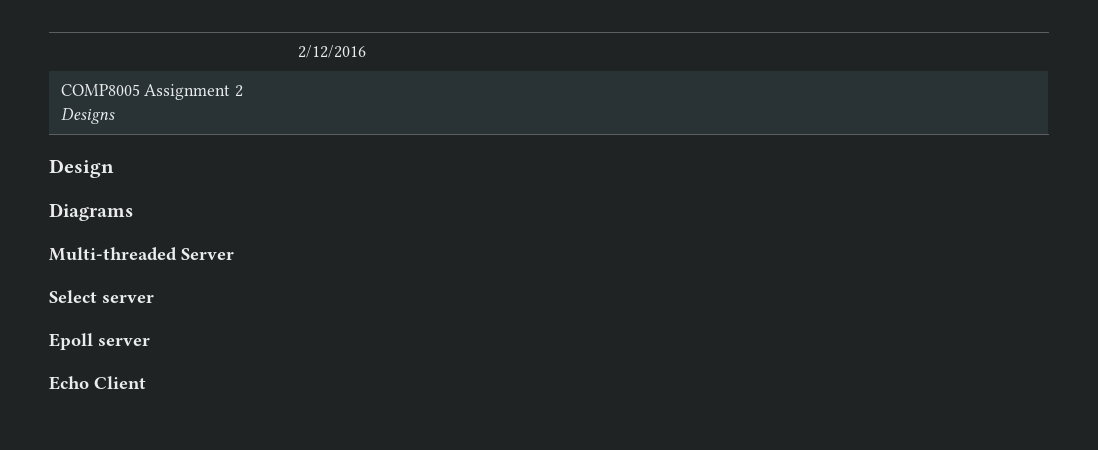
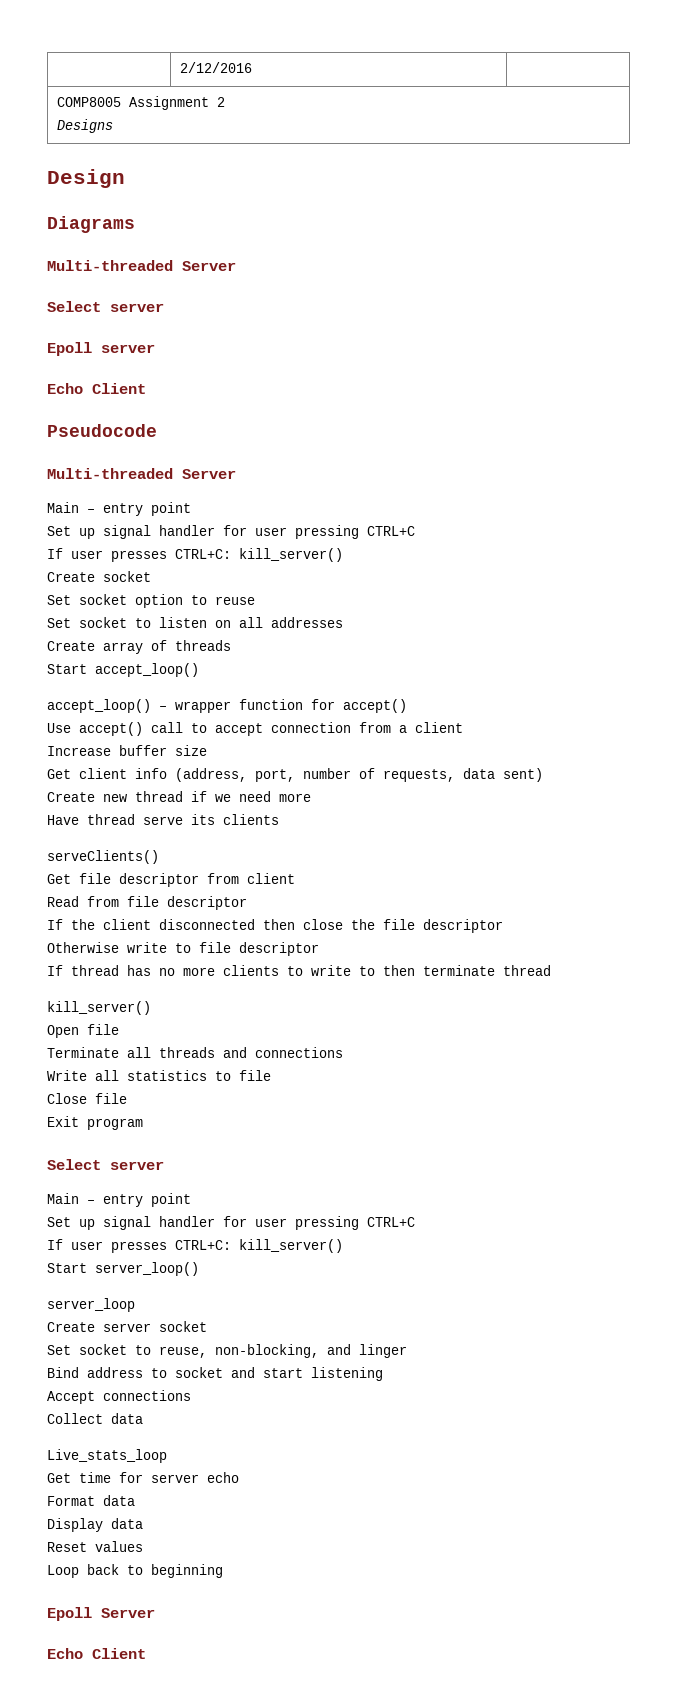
+ Pseudocode
+ Multi-threaded Server
+ Main – entry point
+ Set up signal handler for user pressing CTRL+C
+ If user presses CTRL+C: kill_server()
+ Create socket
+ Set socket option to reuse
+ Set socket to listen on all addresses
+ Create array of threads
+ Start accept_loop()
+ accept_loop() – wrapper function for accept()
+ Use accept() call to accept connection from a client
+ Increase buffer size
+ Get client info (address, port, number of requests, data sent)
+ Create new thread if we need more
+ Have thread serve its clients
+ serveClients()
+ Get file descriptor from client
+ Read from file descriptor
+ If the client disconnected then close the file descriptor
+ Otherwise write to file descriptor
+ If thread has no more clients to write to then terminate thread
+ kill_server()
+ Open file
+ Terminate all threads and connections
+ Write all statistics to file
+ Close file
+ Exit program
+ Select server
+ Main – entry point
+ Set up signal handler for user pressing CTRL+C
+ If user presses CTRL+C: kill_server()
+ Start server_loop()
+ server_loop
+ Create server socket
+ Set socket to reuse, non-blocking, and linger
+ Bind address to socket and start listening
+ Accept connections
+ Collect data
+ Live_stats_loop
+ Get time for server echo
+ Format data
+ Display data
+ Reset values
+ Loop back to beginning
+ Epoll Server
+ Echo Client

